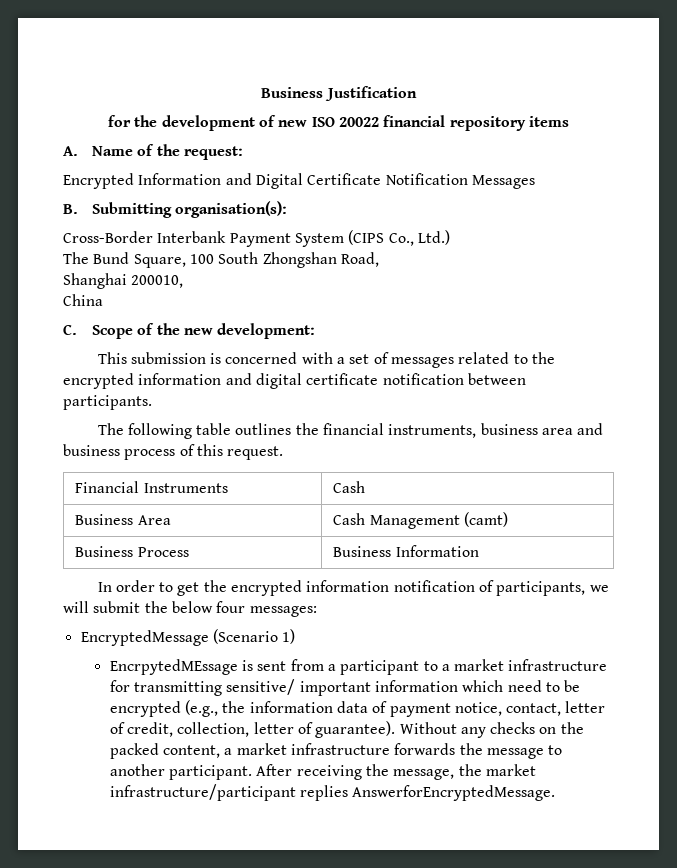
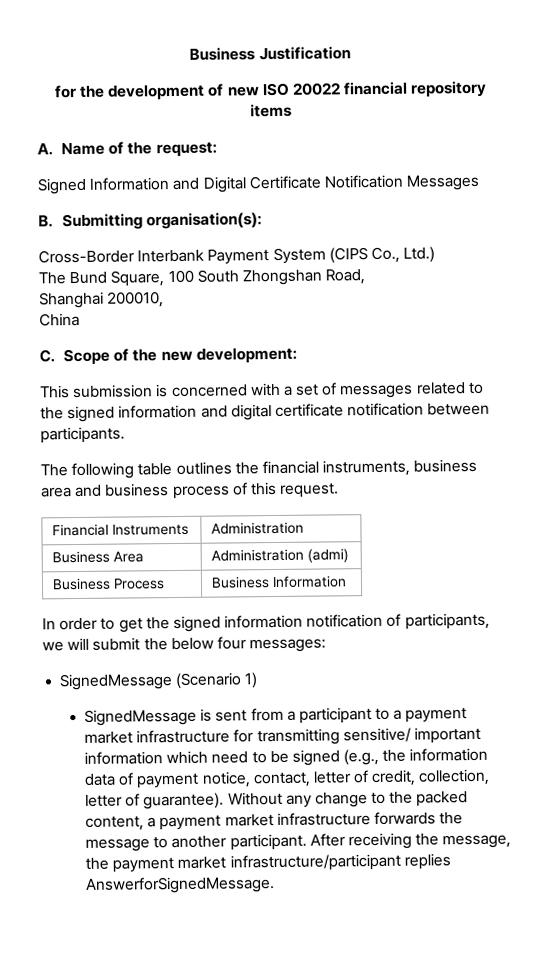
- Encrypted Information and Digital Certificate Notification Messages
+ Signed Information and Digital Certificate Notification Messages
- This submission is concerned with a set of messages related to the encrypted information and digital certificate notification between participants.
+ This submission is concerned with a set of messages related to the signed information and digital certificate notification between participants.
- Financial Instruments | Cash
+ Financial Instruments | Administration
- Business Area | Cash Management (camt)
+ Business Area | Administration (admi)
- In order to get the encrypted information notification of participants, we will submit the below four messages:
+ In order to get the signed information notification of participants, we will submit the below four messages:
- EncryptedMessage (Scenario 1)
+ SignedMessage (Scenario 1)
- EncrpytedMEssage is sent from a participant to a market infrastructure for transmitting sensitive/ important information which need to be encrypted (e.g., the information data of payment notice, contact, letter of credit, collection, letter of guarantee).
+ SignedMessage is sent from a participant to a payment market infrastructure for transmitting sensitive/ important information which need to be signed (e.g., the information data of payment notice, contact, letter of credit, collection, letter of guarantee).
- Without any checks on the packed content, a market infrastructure forwards the message to another participant.
+ Without any change to the packed content, a payment market infrastructure forwards the message to another participant.
- After receiving the message, the market infrastructure/participant replies AnswerforEncryptedMessage.
+ After receiving the message, the payment market infrastructure/participant replies AnswerforSignedMessage.

